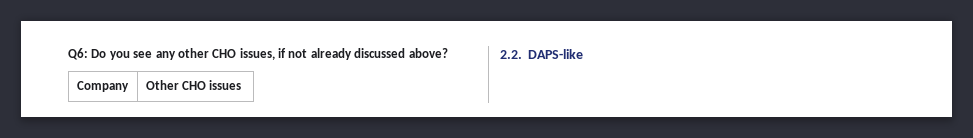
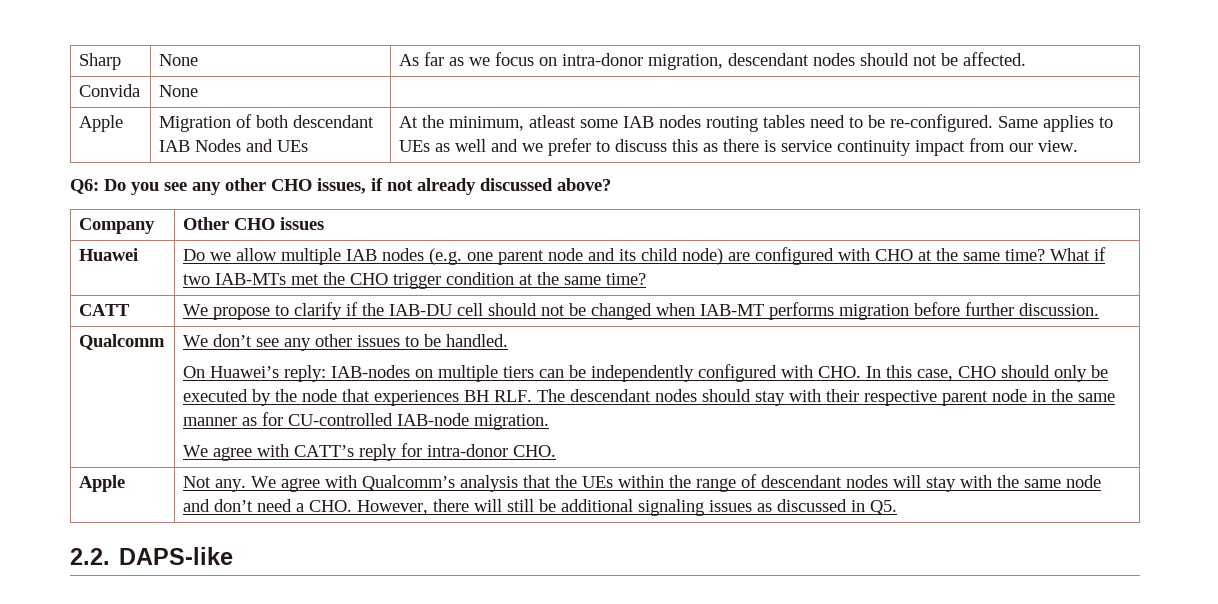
+ Sharp | None | As far as we focus on intra-donor migration, descendant nodes should not be affected.
+ Convida | None |
+ Apple | Migration of both descendant IAB Nodes and UEs | At the minimum, atleast some IAB nodes routing tables need to be re-configured. Same applies to UEs as well and we prefer to discuss this as there is service continuity impact from our view.
+ Huawei | Do we allow multiple IAB nodes (e.g. one parent node and its child node) are configured with CHO at the same time? What if two IAB-MTs met the CHO trigger condition at the same time?
+ CATT | We propose to clarify if the IAB-DU cell should not be changed when IAB-MT performs migration before further discussion.
+ Qualcomm | We don’t see any other issues to be handled.
+ On Huawei’s reply: IAB-nodes on multiple tiers can be independently configured with CHO. In this case, CHO should only be executed by the node that experiences BH RLF. The descendant nodes should stay with their respective parent node in the same manner as for CU-controlled IAB-node migration.
+ We agree with CATT’s reply for intra-donor CHO.
+ Apple | Not any. We agree with Qualcomm’s analysis that the UEs within the range of descendant nodes will stay with the same node and don’t need a CHO. However, there will still be additional signaling issues as discussed in Q5.

